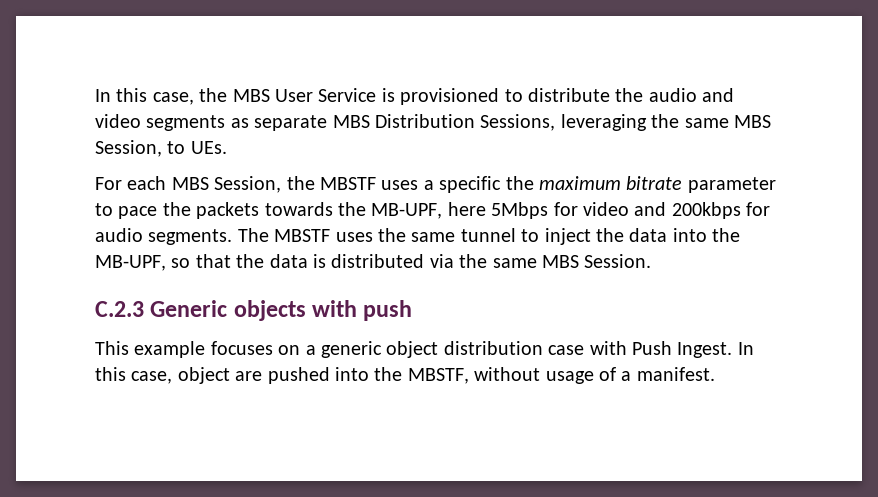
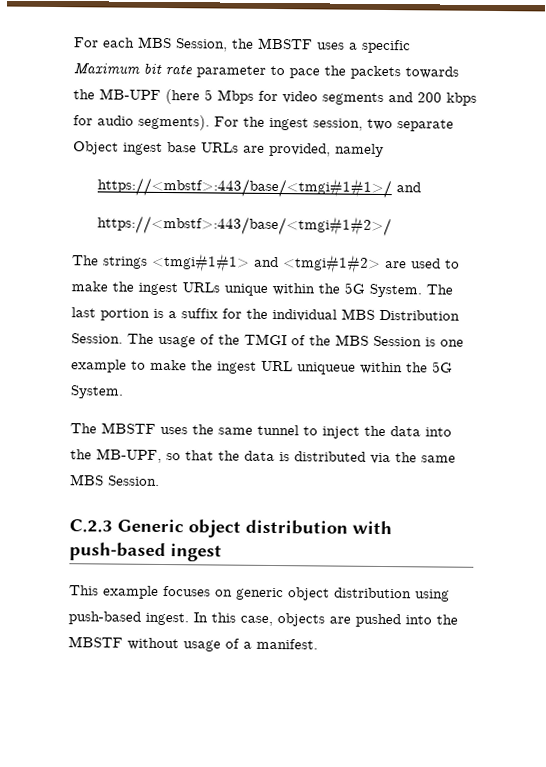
- In this case, the MBS User Service is provisioned to distribute the audio and video segments as separate MBS Distribution Sessions, leveraging the same MBS Session, to UEs.
- For each MBS Session, the MBSTF uses a specific the maximum bitrate parameter to pace the packets towards the MB-UPF, here 5Mbps for video and 200kbps for audio segments. The MBSTF uses the same tunnel to inject the data into the MB-UPF, so that the data is distributed via the same MBS Session.
+ For each MBS Session, the MBSTF uses a specific Maximum bit rate parameter to pace the packets towards the MB-UPF (here 5 Mbps for video segments and 200 kbps for audio segments). For the ingest session, two separate Object ingest base URLs are provided, namely
+ https://<mbstf>:443/base/<tmgi#1#1>/ and
+ https://<mbstf>:443/base/<tmgi#1#2>/
+ The strings <tmgi#1#1> and <tmgi#1#2> are used to make the ingest URLs unique within the 5G System. The last portion is a suffix for the individual MBS Distribution Session. The usage of the TMGI of the MBS Session is one example to make the ingest URL uniqueue within the 5G System.
+ The MBSTF uses the same tunnel to inject the data into the MB-UPF, so that the data is distributed via the same MBS Session.
- C.2.3 Generic objects with push
+ C.2.3 Generic object distribution with push-based ingest
- This example focuses on a generic object distribution case with Push Ingest. In this case, object are pushed into the MBSTF, without usage of a manifest.
+ This example focuses on generic object distribution using push-based ingest. In this case, objects are pushed into the MBSTF without usage of a manifest.

